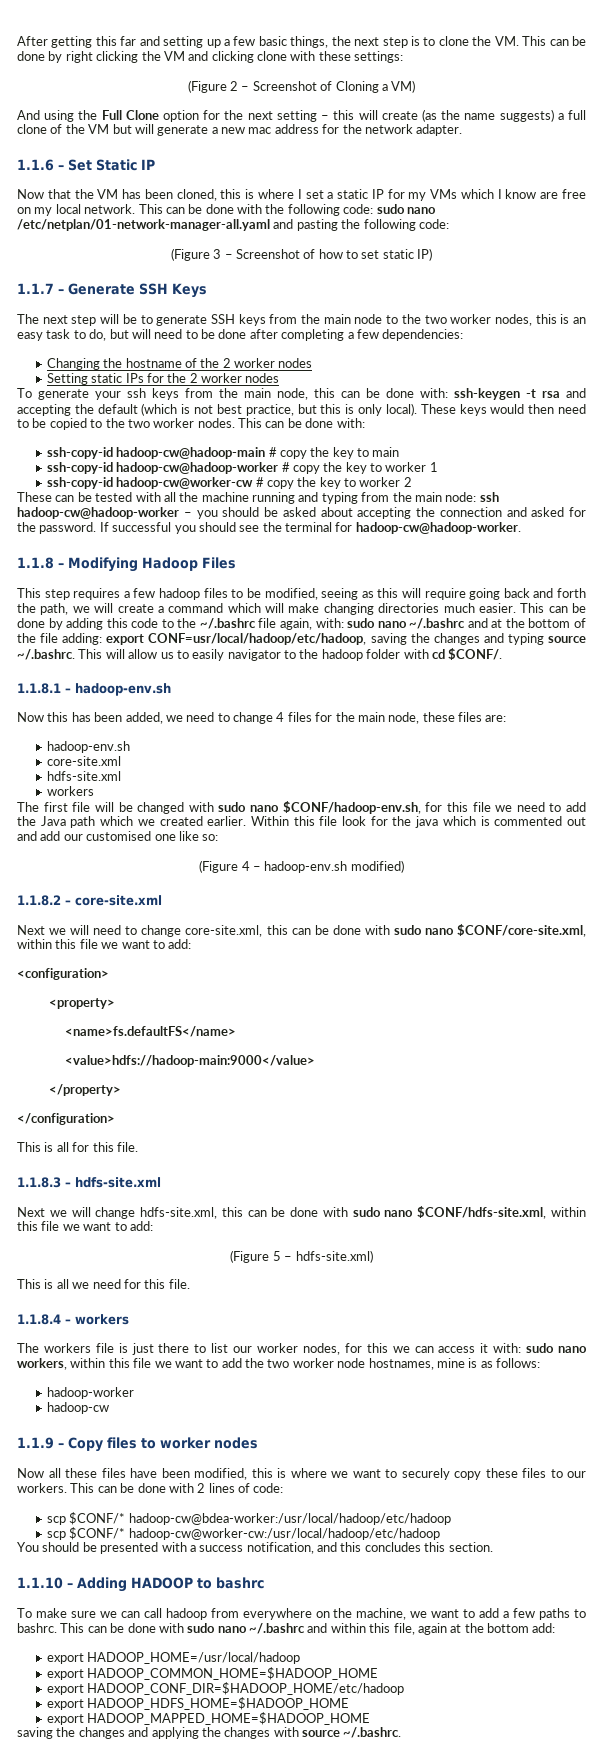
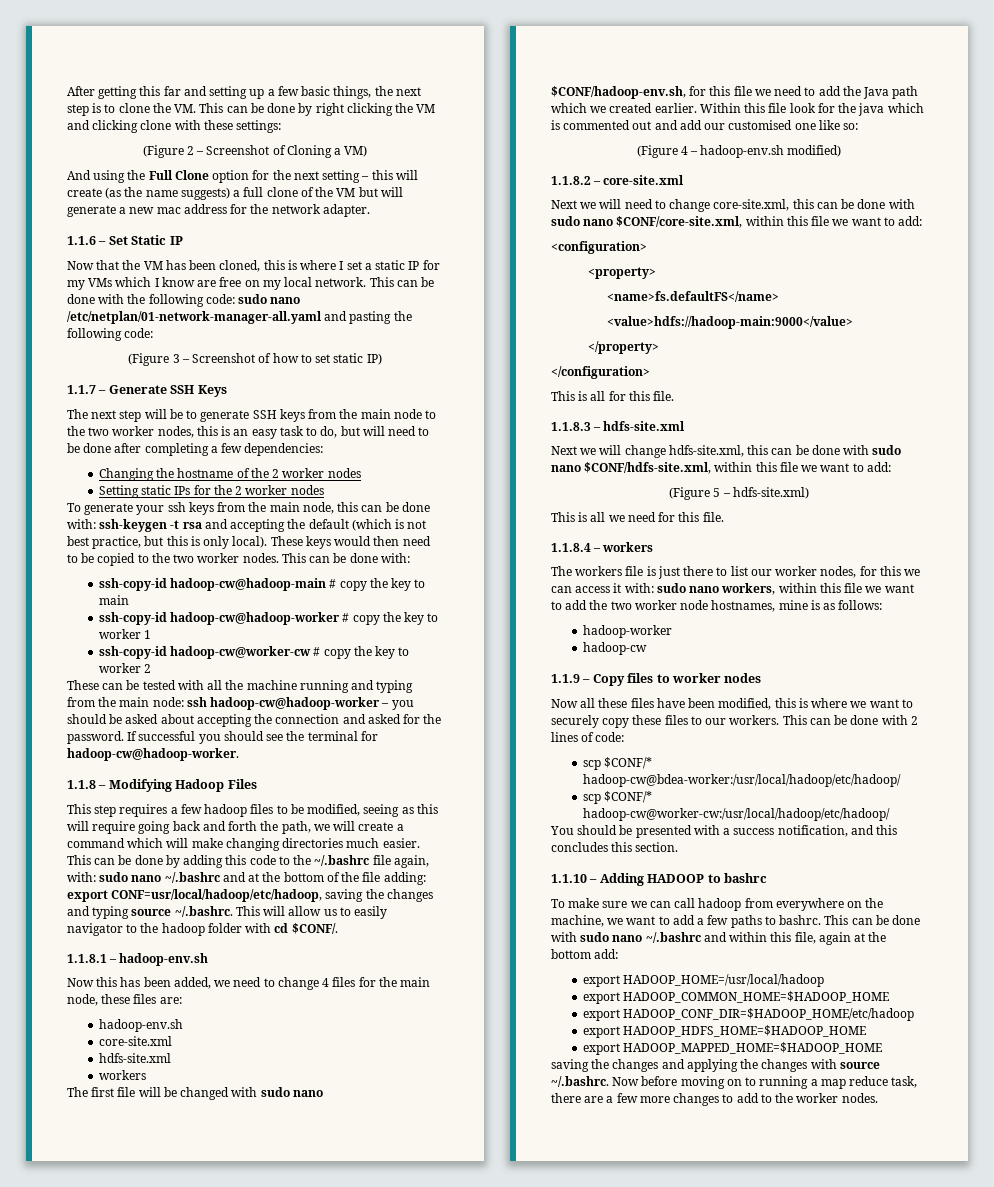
- scp $CONF/* hadoop-cw@bdea-worker:/usr/local/hadoop/etc/hadoop
- scp $CONF/* hadoop-cw@worker-cw:/usr/local/hadoop/etc/hadoop
+ scp $CONF/* hadoop-cw@bdea-worker:/usr/local/hadoop/etc/hadoop/
+ scp $CONF/* hadoop-cw@worker-cw:/usr/local/hadoop/etc/hadoop/
- saving the changes and applying the changes with source ~/.bashrc.
+ saving the changes and applying the changes with source ~/.bashrc. Now before moving on to running a map reduce task, there are a few more changes to add to the worker nodes.

